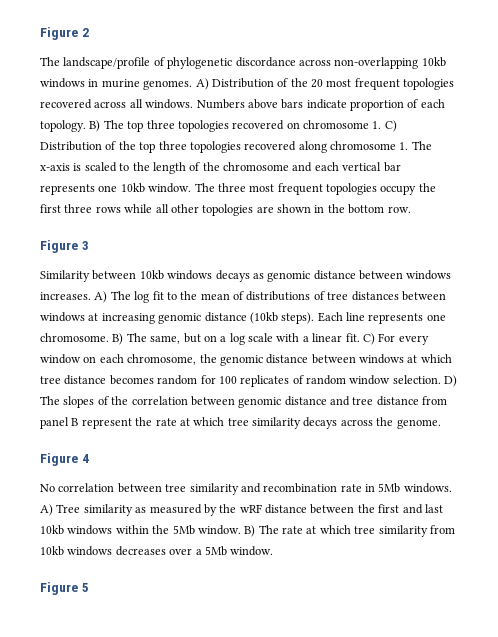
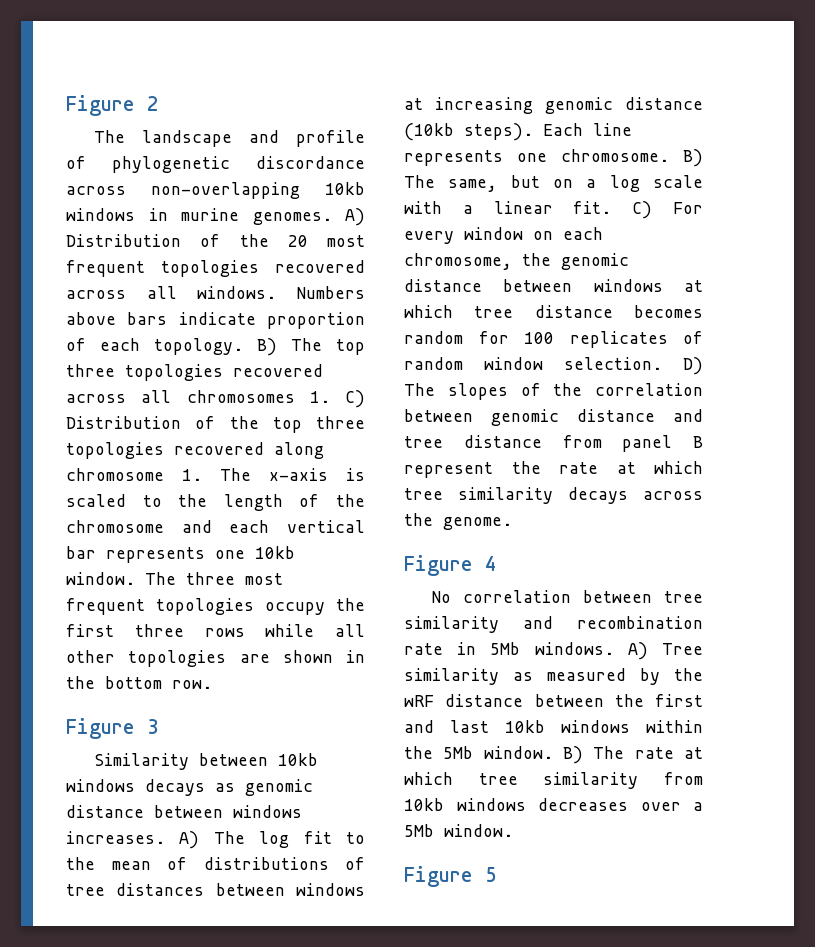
- The landscape/profile of phylogenetic discordance across non-overlapping 10kb windows in murine genomes.
+ The landscape and profile of phylogenetic discordance across non-overlapping 10kb windows in murine genomes.
- B) The top three topologies recovered on chromosome 1. C) Distribution of the top three topologies recovered along chromosome 1. The x-axis is scaled to the length of the chromosome and each vertical bar represents one 10kb window.
+ B) The top three topologies recovered across all chromosomes 1. C) Distribution of the top three topologies recovered along chromosome 1. The x-axis is scaled to the length of the chromosome and each vertical bar represents one 10kb window.

